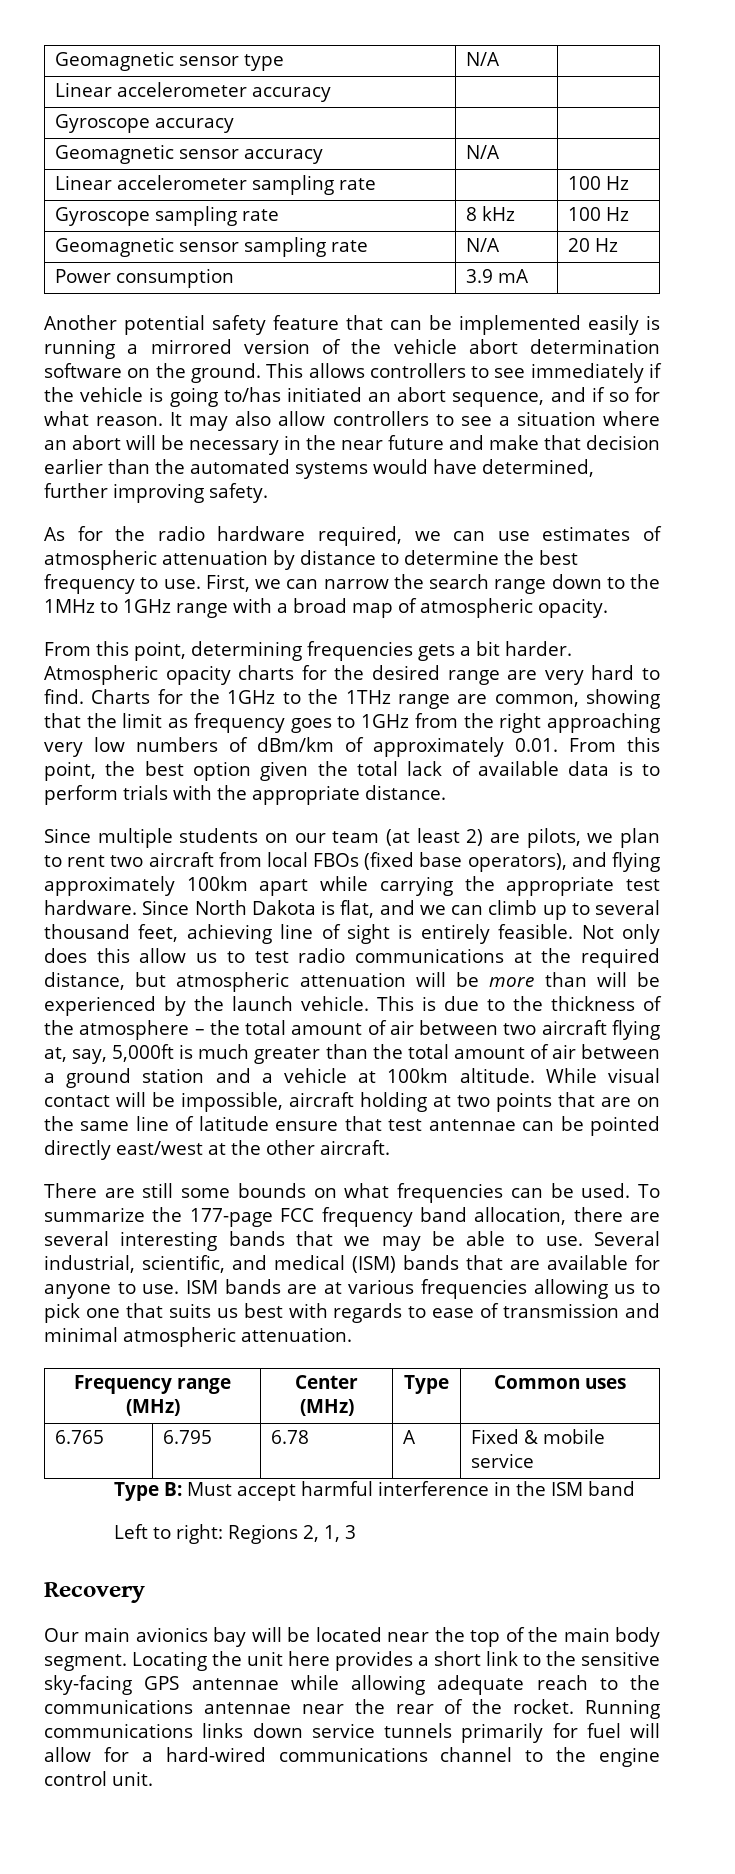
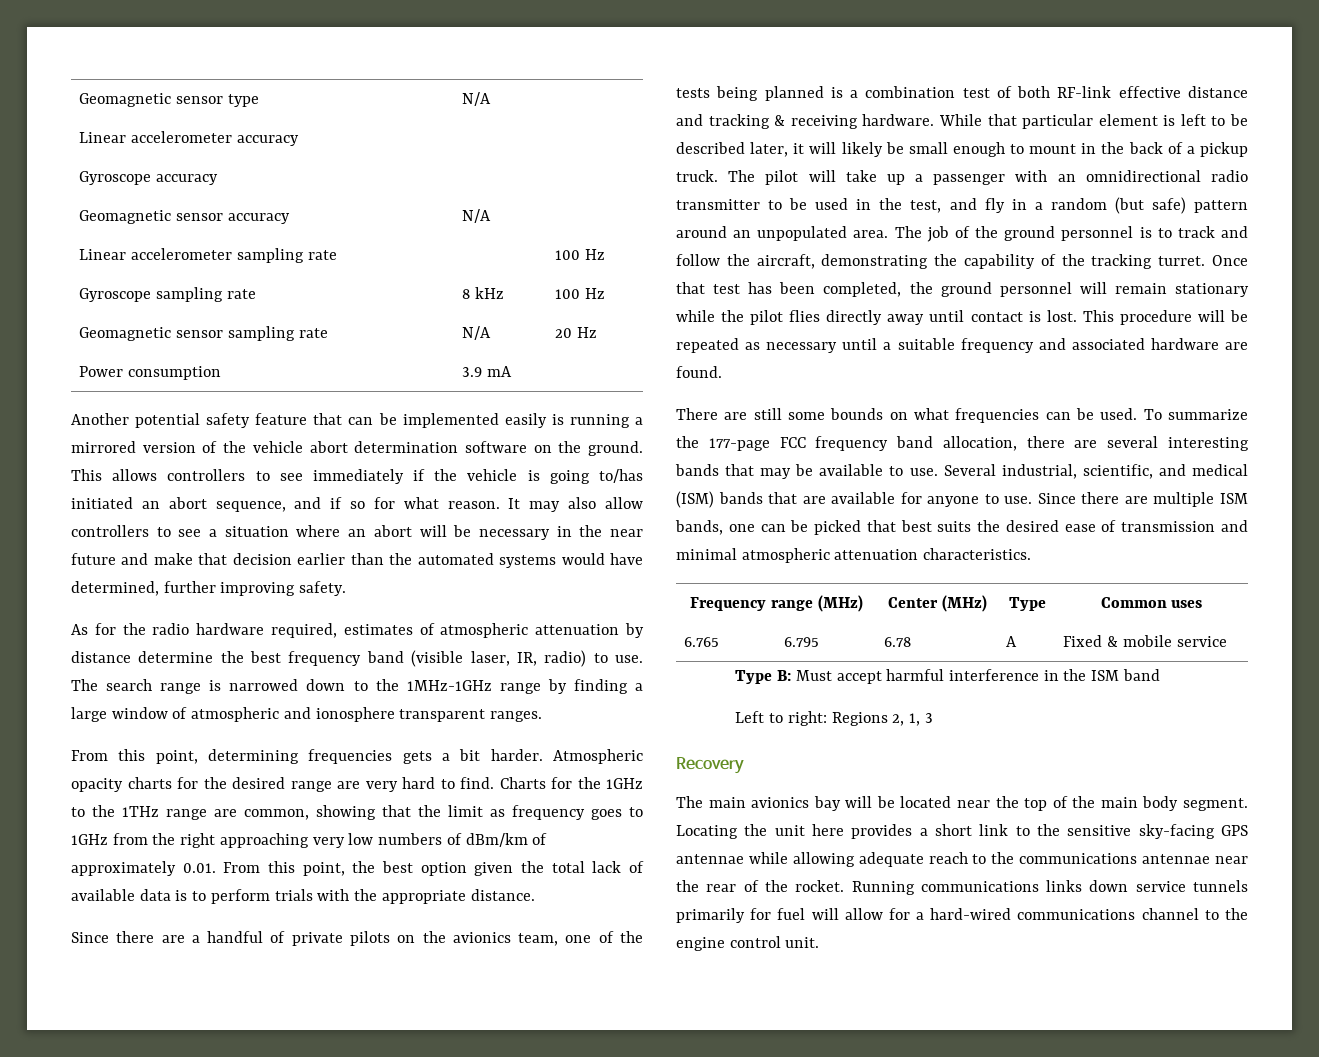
- As for the radio hardware required, we can use estimates of atmospheric attenuation by distance to determine the best frequency to use. First, we can narrow the search range down to the 1MHz to 1GHz range with a broad map of atmospheric opacity.
+ As for the radio hardware required, estimates of atmospheric attenuation by distance determine the best frequency band (visible laser, IR, radio) to use. The search range is narrowed down to the 1MHz-1GHz range by finding a large window of atmospheric and ionosphere transparent ranges.
- Since multiple students on our team (at least 2) are pilots, we plan to rent two aircraft from local FBOs (fixed base operators), and flying approximately 100km apart while carrying the appropriate test hardware. Since North Dakota is flat, and we can climb up to several thousand feet, achieving line of sight is entirely feasible. Not only does this allow us to test radio communications at the required distance, but atmospheric attenuation will be more than will be experienced by the launch vehicle. This is due to the thickness of the atmosphere – the total amount of air between two aircraft flying at, say, 5,000ft is much greater than the total amount of air between a ground station and a vehicle at 100km altitude. While visual contact will be impossible, aircraft holding at two points that are on the same line of latitude ensure that test antennae can be pointed directly east/west at the other aircraft.
+ Since there are a handful of private pilots on the avionics team, one of the tests being planned is a combination test of both RF-link effective distance and tracking & receiving hardware. While that particular element is left to be described later, it will likely be small enough to mount in the back of a pickup truck. The pilot will take up a passenger with an omnidirectional radio transmitter to be used in the test, and fly in a random (but safe) pattern around an unpopulated area. The job of the ground personnel is to track and follow the aircraft, demonstrating the capability of the tracking turret. Once that test has been completed, the ground personnel will remain stationary while the pilot flies directly away until contact is lost. This procedure will be repeated as necessary until a suitable frequency and associated hardware are found.
- To summarize the 177-page FCC frequency band allocation, there are several interesting bands that we may be able to use.
+ To summarize the 177-page FCC frequency band allocation, there are several interesting bands that may be available to use.
- ISM bands are at various frequencies allowing us to pick one that suits us best with regards to ease of transmission and minimal atmospheric attenuation.
+ Since there are multiple ISM bands, one can be picked that best suits the desired ease of transmission and minimal atmospheric attenuation characteristics.
- Our main avionics bay will be located near the top of the main body segment.
+ The main avionics bay will be located near the top of the main body segment.

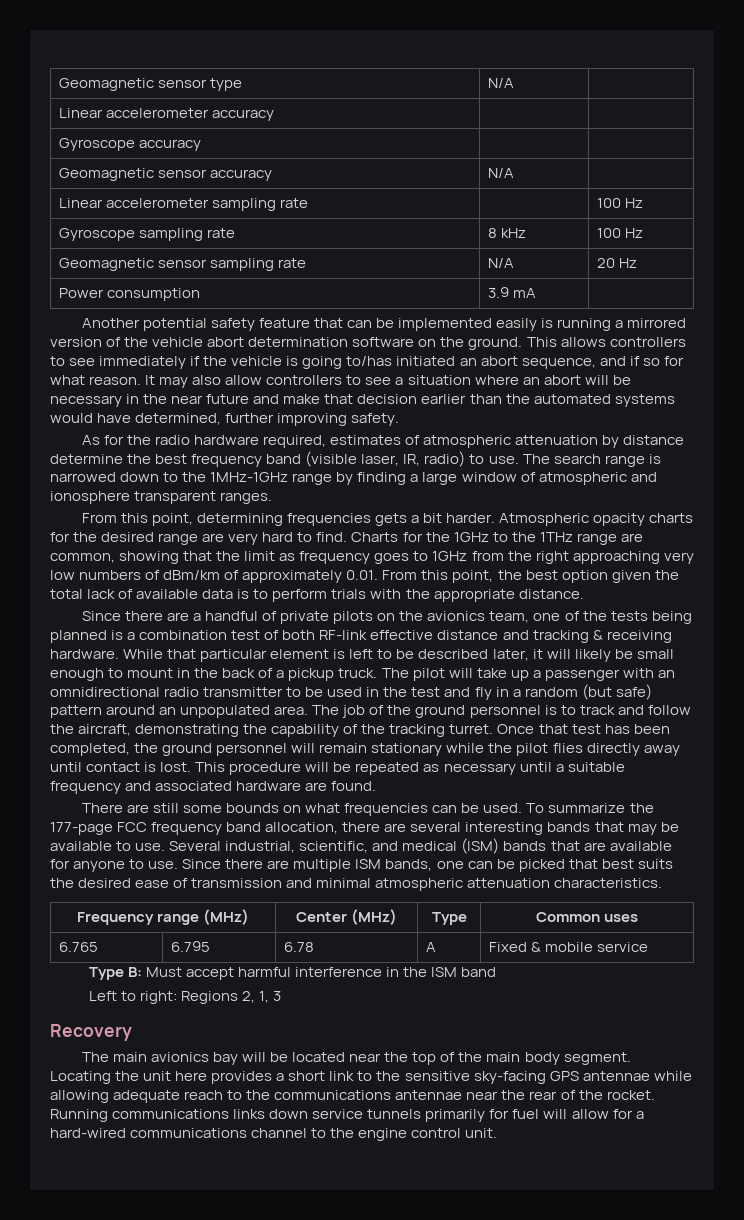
- The pilot will take up a passenger with an omnidirectional radio transmitter to be used in the test, and fly in a random (but safe) pattern around an unpopulated area.
+ The pilot will take up a passenger with an omnidirectional radio transmitter to be used in the test and fly in a random (but safe) pattern around an unpopulated area.

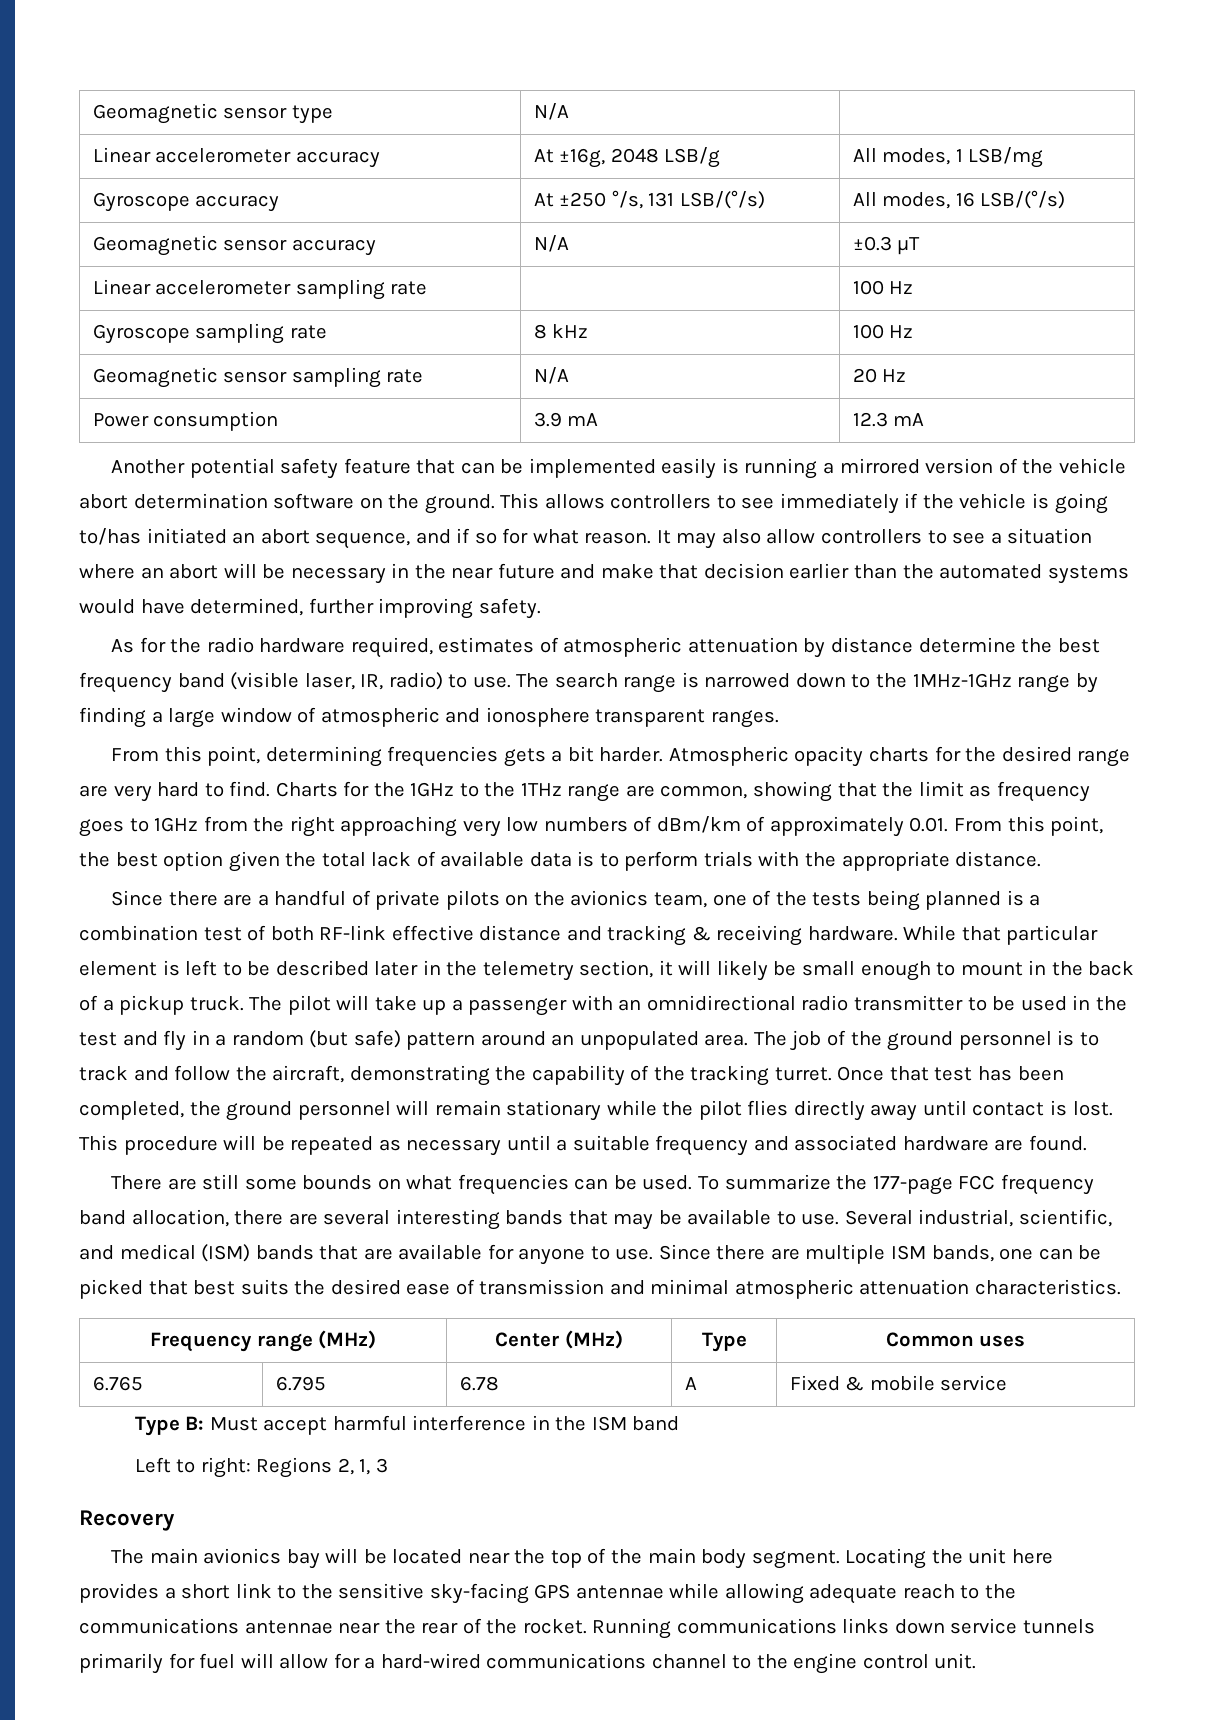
- Linear accelerometer accuracy | |
- Gyroscope accuracy | |
+ Linear accelerometer accuracy | At ±16g, 2048 LSB/g | All modes, 1 LSB/mg
+ Gyroscope accuracy | At ±250 °/s, 131 LSB/(°/s) | All modes, 16 LSB/(°/s)
- Geomagnetic sensor accuracy | N/A |
+ Geomagnetic sensor accuracy | N/A | ±0.3 µT
- Power consumption | 3.9 mA |
+ Power consumption | 3.9 mA | 12.3 mA
- While that particular element is left to be described later, it will likely be small enough to mount in the back of a pickup truck.
+ While that particular element is left to be described later in the telemetry section, it will likely be small enough to mount in the back of a pickup truck.

